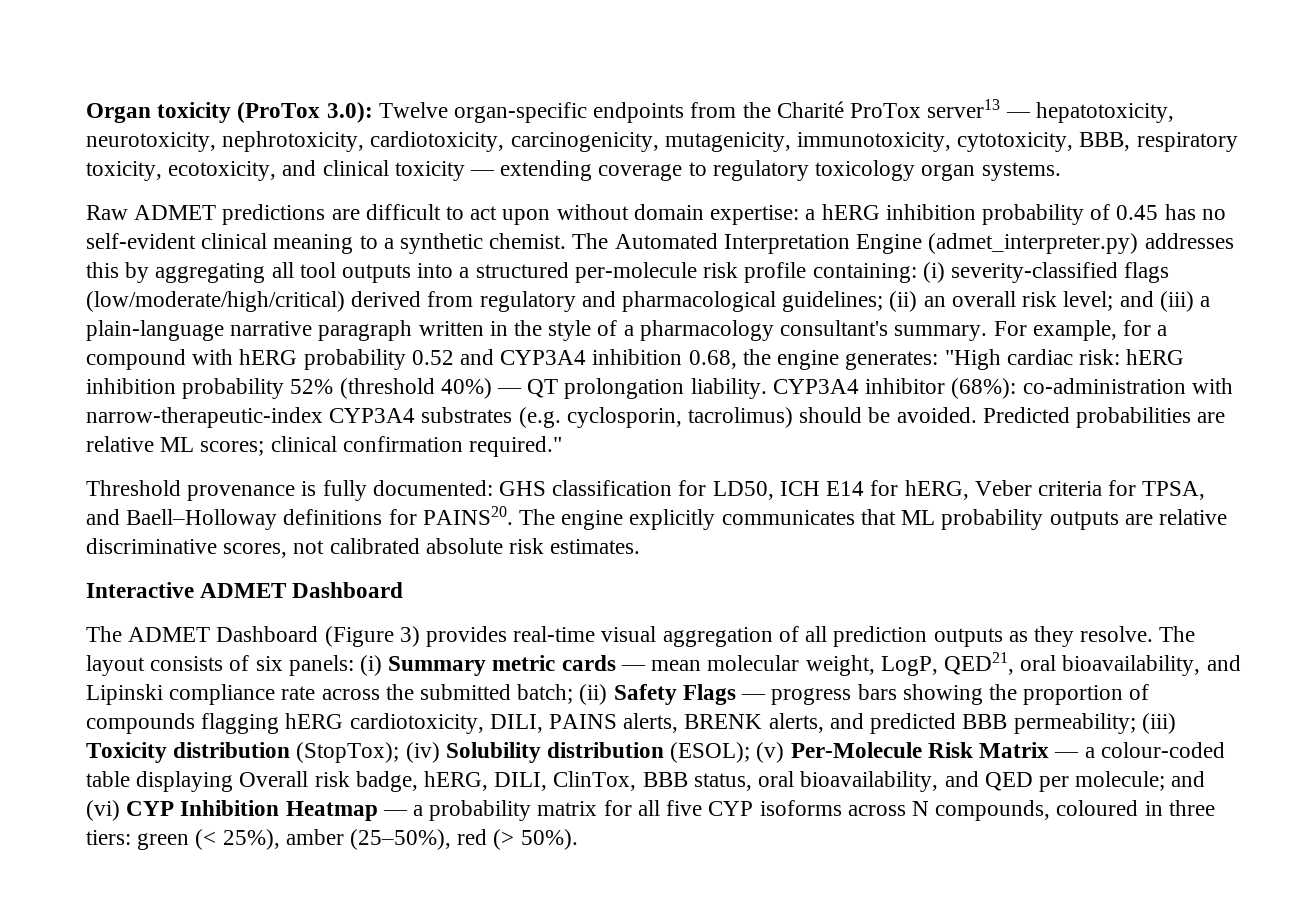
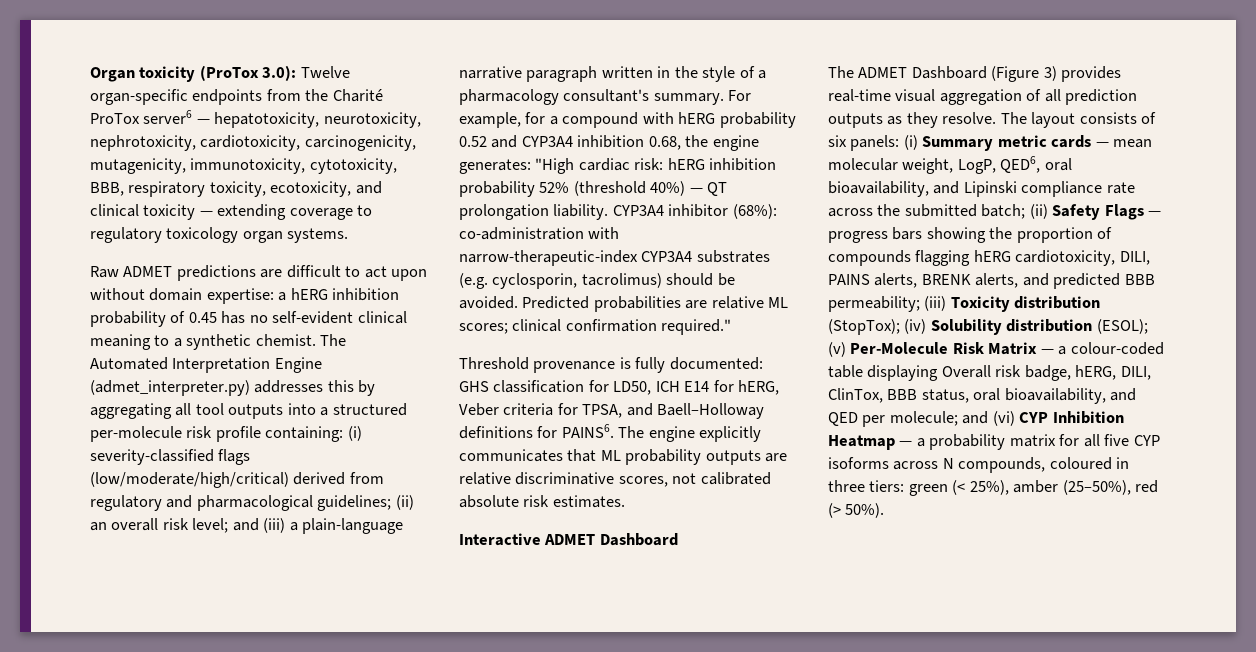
- Organ toxicity (ProTox 3.0): Twelve organ-specific endpoints from the Charité ProTox server13 — hepatotoxicity, neurotoxicity, nephrotoxicity, cardiotoxicity, carcinogenicity, mutagenicity, immunotoxicity, cytotoxicity, BBB, respiratory toxicity, ecotoxicity, and clinical toxicity — extending coverage to regulatory toxicology organ systems.
+ Organ toxicity (ProTox 3.0): Twelve organ-specific endpoints from the Charité ProTox server6 — hepatotoxicity, neurotoxicity, nephrotoxicity, cardiotoxicity, carcinogenicity, mutagenicity, immunotoxicity, cytotoxicity, BBB, respiratory toxicity, ecotoxicity, and clinical toxicity — extending coverage to regulatory toxicology organ systems.
- Threshold provenance is fully documented: GHS classification for LD50, ICH E14 for hERG, Veber criteria for TPSA, and Baell–Holloway definitions for PAINS20.
+ Threshold provenance is fully documented: GHS classification for LD50, ICH E14 for hERG, Veber criteria for TPSA, and Baell–Holloway definitions for PAINS6.
- (i) Summary metric cards — mean molecular weight, LogP, QED21, oral bioavailability, and Lipinski compliance rate across the submitted batch;
+ (i) Summary metric cards — mean molecular weight, LogP, QED6, oral bioavailability, and Lipinski compliance rate across the submitted batch;

